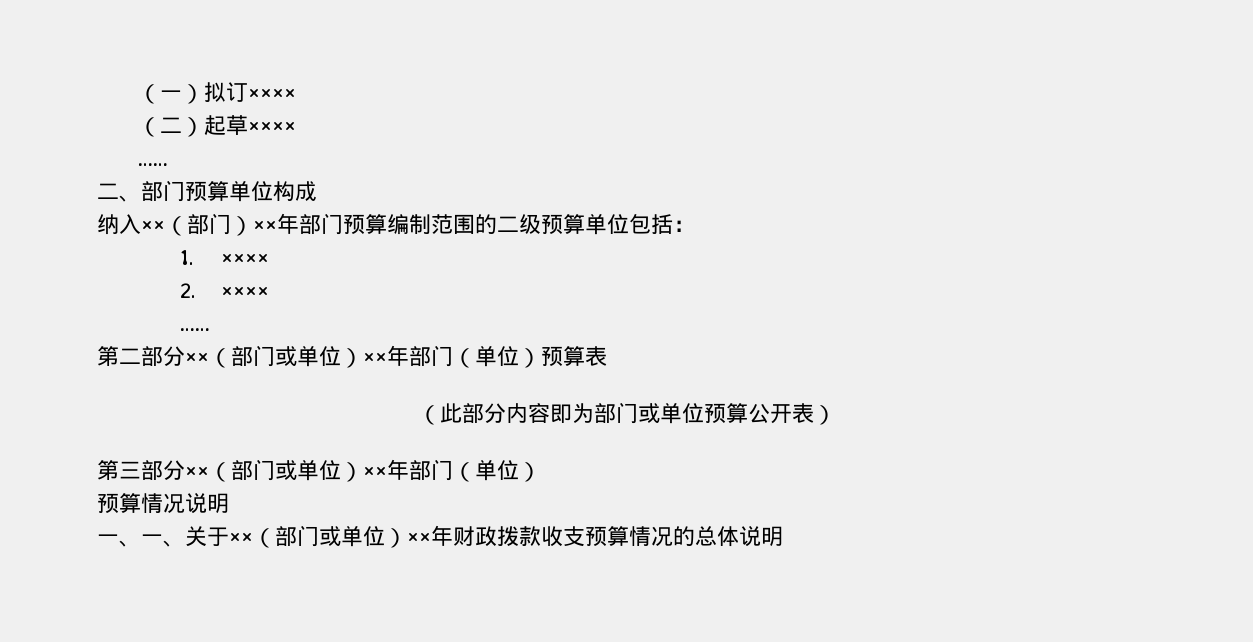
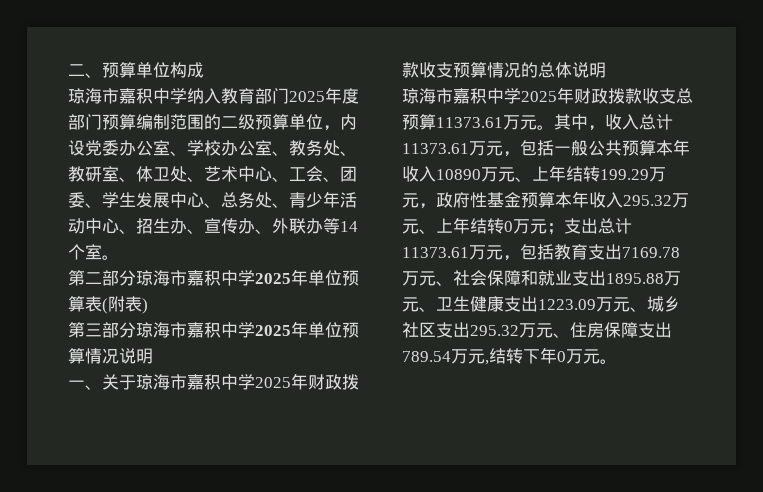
- （一）拟订××××
- （二）起草××××
- ……
- 二、部门预算单位构成
- 纳入××（部门）××年部门预算编制范围的二级预算单位包括：
- 1. ××××
- 2. ××××
- ……
- 第二部分××（部门或单位）××年部门（单位）预算表
- （此部分内容即为部门或单位预算公开表）
- 第三部分××（部门或单位）××年部门（单位）
- 预算情况说明
- 一、一、关于××（部门或单位）××年财政拨款收支预算情况的总体说明
+ 二、预算单位构成
+ 琼海市嘉积中学纳入教育部门2025年度部门预算编制范围的二级预算单位，内设党委办公室、学校办公室、教务处、教研室、体卫处、艺术中心、工会、团委、学生发展中心、总务处、青少年活动中心、招生办、宣传办、外联办等14个室。
+ 第二部分琼海市嘉积中学2025年单位预算表(附表)
+ 第三部分琼海市嘉积中学2025年单位预算情况说明
+ 一、关于琼海市嘉积中学2025年财政拨款收支预算情况的总体说明
+ 琼海市嘉积中学2025年财政拨款收支总预算11373.61万元。其中，收入总计11373.61万元，包括一般公共预算本年收入10890万元、上年结转199.29万元，政府性基金预算本年收入295.32万元、上年结转0万元；支出总计11373.61万元，包括教育支出7169.78万元、社会保障和就业支出1895.88万元、卫生健康支出1223.09万元、城乡社区支出295.32万元、住房保障支出789.54万元,结转下年0万元。

